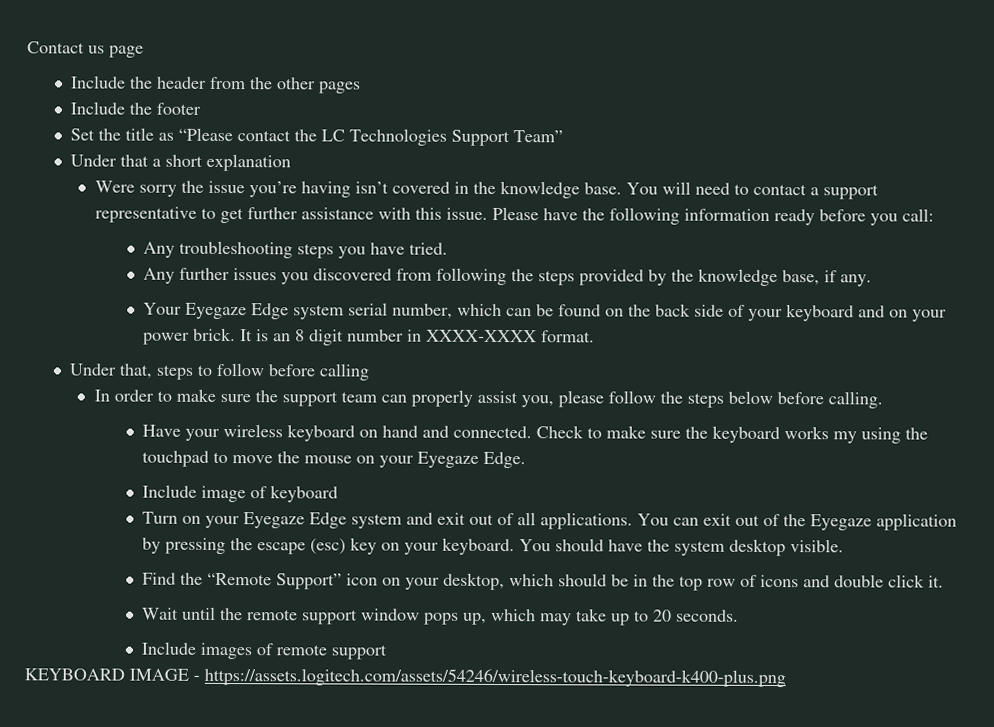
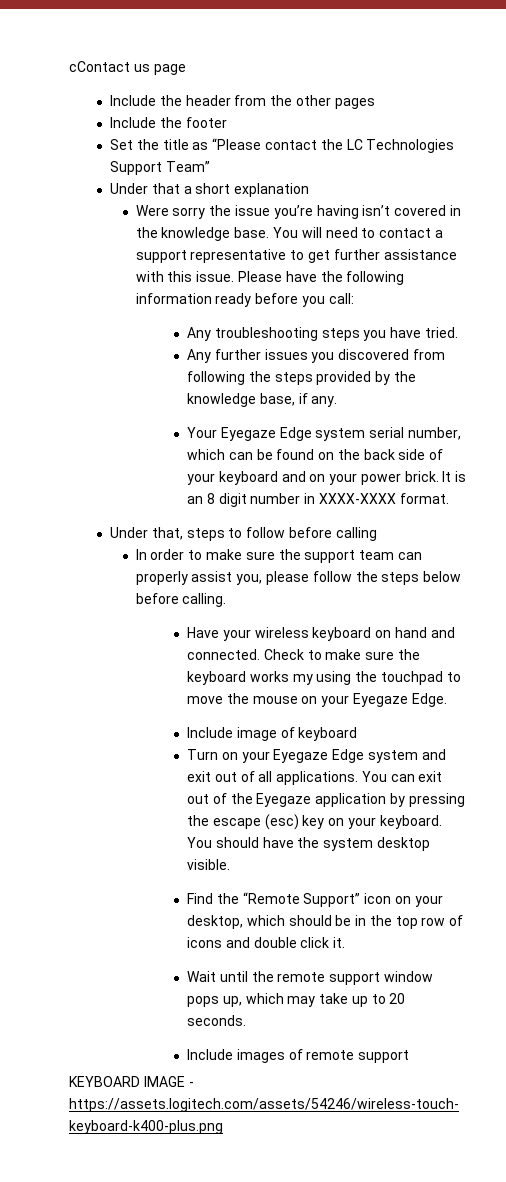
- Contact us page
+ cContact us page

